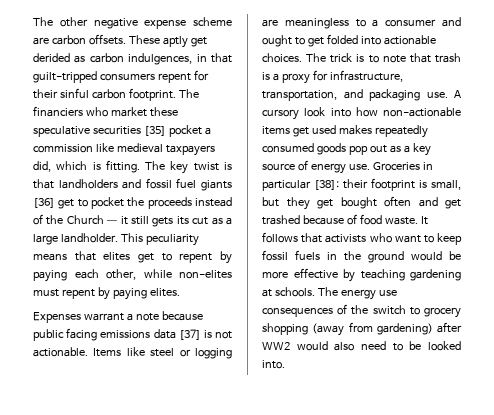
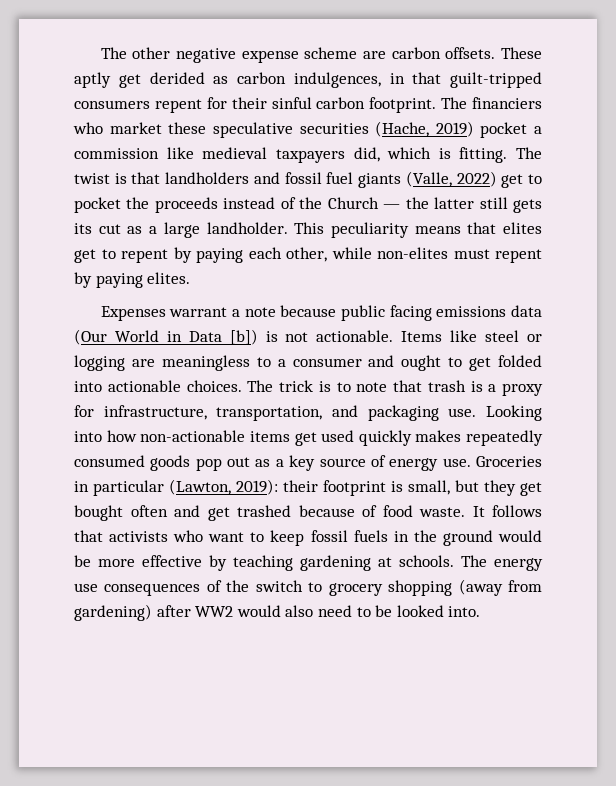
- The financiers who market these speculative securities [35] pocket a commission like medieval taxpayers did, which is fitting.
+ The financiers who market these speculative securities (Hache, 2019) pocket a commission like medieval taxpayers did, which is fitting.
- The key twist is that landholders and fossil fuel giants [36] get to pocket the proceeds instead of the Church — it still gets its cut as a large landholder.
+ The twist is that landholders and fossil fuel giants (Valle, 2022) get to pocket the proceeds instead of the Church — the latter still gets its cut as a large landholder.
- Expenses warrant a note because public facing emissions data [37] is not actionable.
+ Expenses warrant a note because public facing emissions data (Our World in Data [b]) is not actionable.
- A cursory look into how non-actionable items get used makes repeatedly consumed goods pop out as a key source of energy use.
+ Looking into how non-actionable items get used quickly makes repeatedly consumed goods pop out as a key source of energy use.
- Groceries in particular [38]: their footprint is small, but they get bought often and get trashed because of food waste.
+ Groceries in particular (Lawton, 2019): their footprint is small, but they get bought often and get trashed because of food waste.

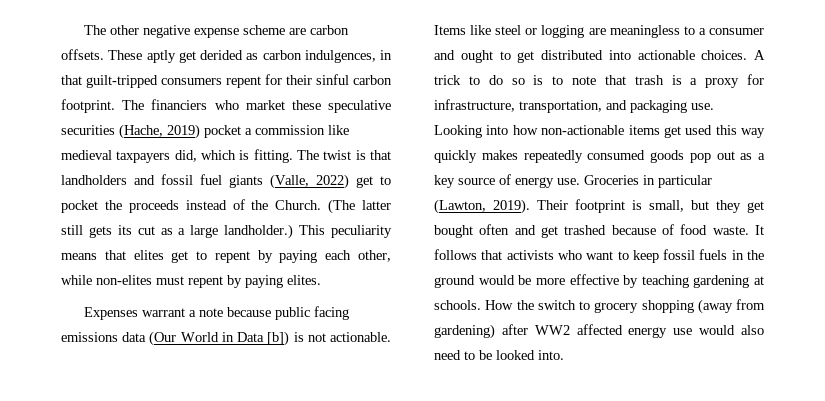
- The twist is that landholders and fossil fuel giants (Valle, 2022) get to pocket the proceeds instead of the Church — the latter still gets its cut as a large landholder.
+ The twist is that landholders and fossil fuel giants (Valle, 2022) get to pocket the proceeds instead of the Church. (The latter still gets its cut as a large landholder.)
- Items like steel or logging are meaningless to a consumer and ought to get folded into actionable choices.
+ Items like steel or logging are meaningless to a consumer and ought to get distributed into actionable choices.
- The trick is to note that trash is a proxy for infrastructure, transportation, and packaging use.
+ A trick to do so is to note that trash is a proxy for infrastructure, transportation, and packaging use.
- Looking into how non-actionable items get used quickly makes repeatedly consumed goods pop out as a key source of energy use.
+ Looking into how non-actionable items get used this way quickly makes repeatedly consumed goods pop out as a key source of energy use.
- Groceries in particular (Lawton, 2019): their footprint is small, but they get bought often and get trashed because of food waste.
+ Groceries in particular (Lawton, 2019). Their footprint is small, but they get bought often and get trashed because of food waste.
- The energy use consequences of the switch to grocery shopping (away from gardening) after WW2 would also need to be looked into.
+ How the switch to grocery shopping (away from gardening) after WW2 affected energy use would also need to be looked into.

